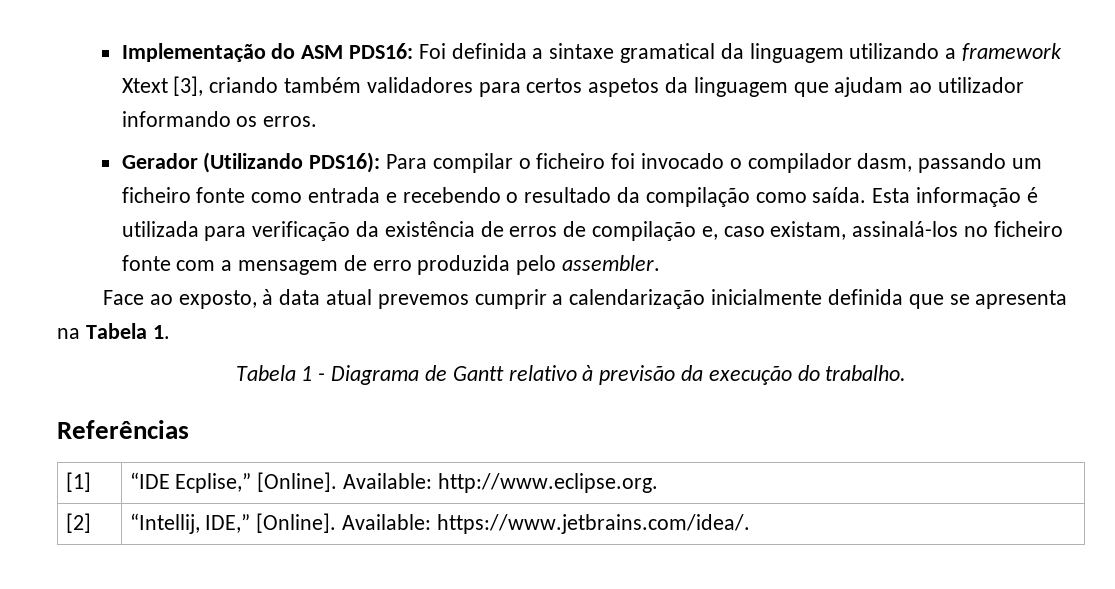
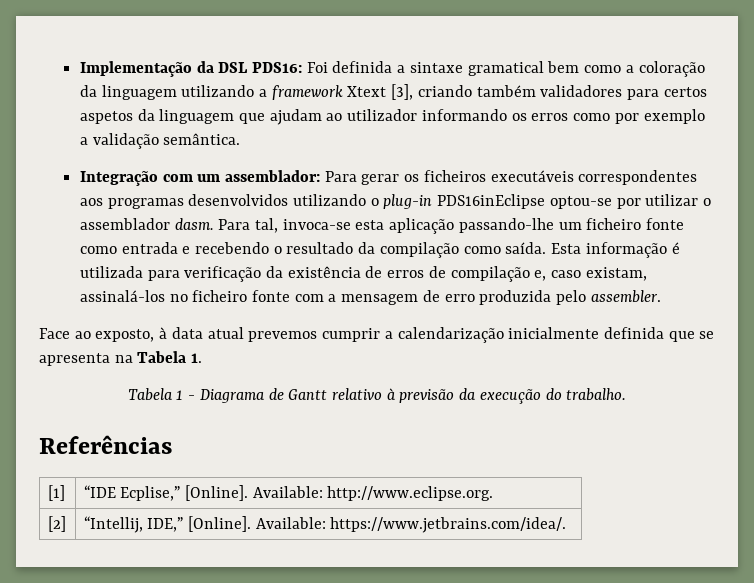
- Implementação do ASM PDS16: Foi definida a sintaxe gramatical da linguagem utilizando a framework Xtext [3], criando também validadores para certos aspetos da linguagem que ajudam ao utilizador informando os erros.
- Gerador (Utilizando PDS16): Para compilar o ficheiro foi invocado o compilador dasm, passando um ficheiro fonte como entrada e recebendo o resultado da compilação como saída.
+ Implementação da DSL PDS16: Foi definida a sintaxe gramatical bem como a coloração da linguagem utilizando a framework Xtext [3], criando também validadores para certos aspetos da linguagem que ajudam ao utilizador informando os erros como por exemplo a validação semântica.
+ Integração com um assemblador: Para gerar os ficheiros executáveis correspondentes aos programas desenvolvidos utilizando o plug-in PDS16inEclipse optou-se por utilizar o assemblador dasm. Para tal, invoca-se esta aplicação passando-lhe um ficheiro fonte como entrada e recebendo o resultado da compilação como saída.

